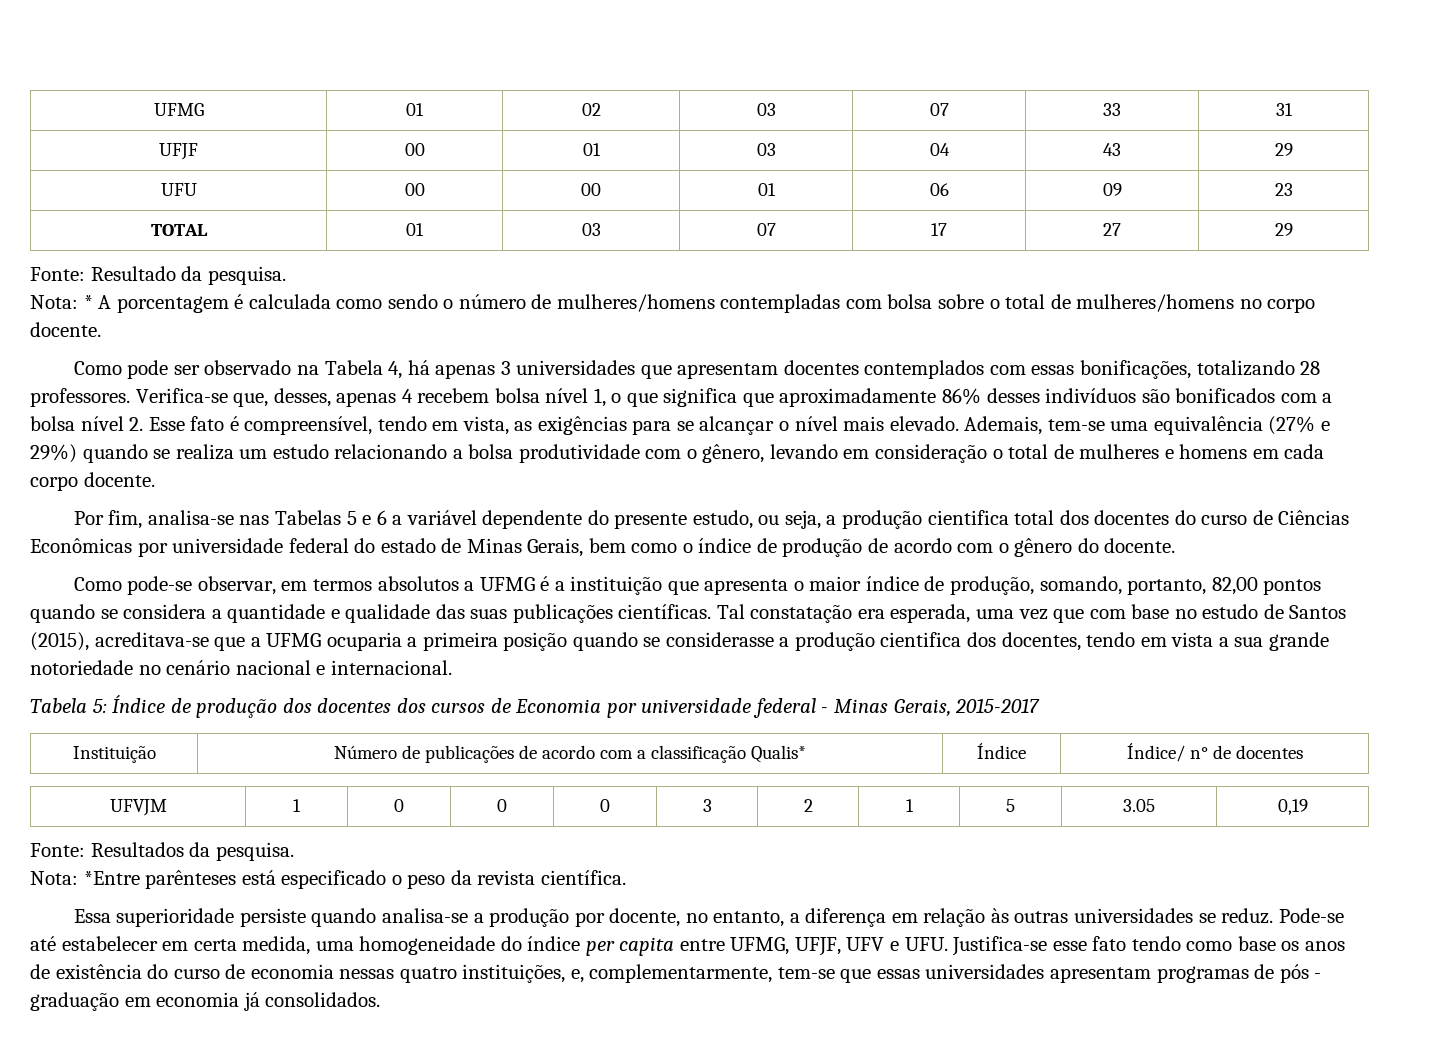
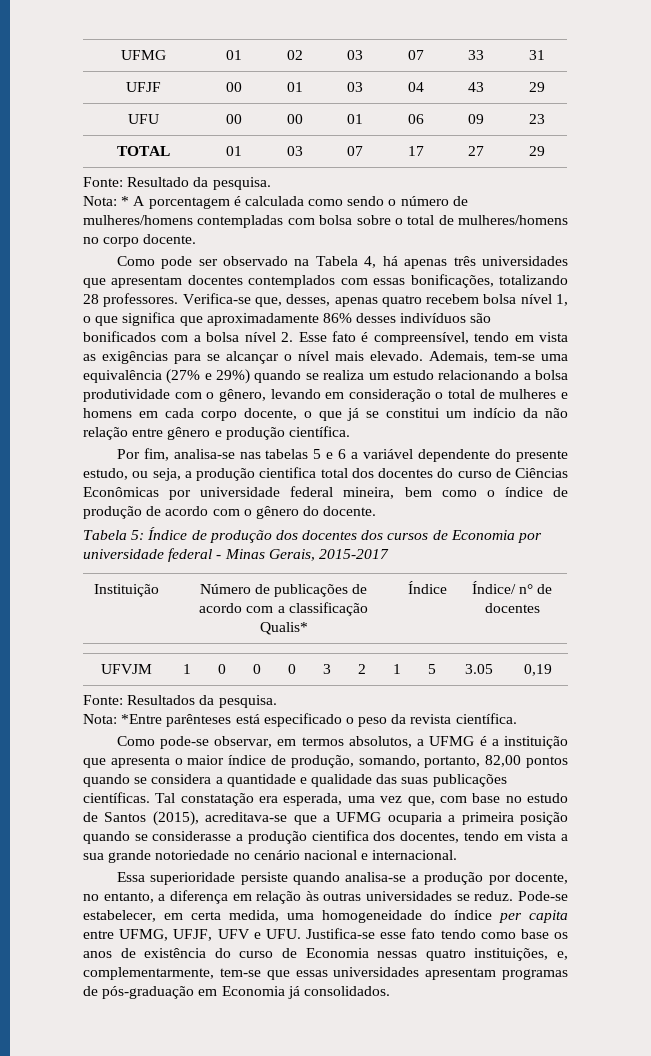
- Como pode ser observado na Tabela 4, há apenas 3 universidades que apresentam docentes contemplados com essas bonificações, totalizando 28 professores.
+ Como pode ser observado na Tabela 4, há apenas três universidades que apresentam docentes contemplados com essas bonificações, totalizando 28 professores.
- Verifica-se que, desses, apenas 4 recebem bolsa nível 1, o que significa que aproximadamente 86% desses indivíduos são bonificados com a bolsa nível 2. Esse fato é compreensível, tendo em vista, as exigências para se alcançar o nível mais elevado.
+ Verifica-se que, desses, apenas quatro recebem bolsa nível 1, o que significa que aproximadamente 86% desses indivíduos são bonificados com a bolsa nível 2. Esse fato é compreensível, tendo em vista as exigências para se alcançar o nível mais elevado.
- Ademais, tem-se uma equivalência (27% e 29%) quando se realiza um estudo relacionando a bolsa produtividade com o gênero, levando em consideração o total de mulheres e homens em cada corpo docente.
+ Ademais, tem-se uma equivalência (27% e 29%) quando se realiza um estudo relacionando a bolsa produtividade com o gênero, levando em consideração o total de mulheres e homens em cada corpo docente, o que já se constitui um indício da não relação entre gênero e produção científica.
- Por fim, analisa-se nas Tabelas 5 e 6 a variável dependente do presente estudo, ou seja, a produção cientifica total dos docentes do curso de Ciências Econômicas por universidade federal do estado de Minas Gerais, bem como o índice de produção de acordo com o gênero do docente.
+ Por fim, analisa-se nas tabelas 5 e 6 a variável dependente do presente estudo, ou seja, a produção cientifica total dos docentes do curso de Ciências Econômicas por universidade federal mineira, bem como o índice de produção de acordo com o gênero do docente.
- Como pode-se observar, em termos absolutos a UFMG é a instituição que apresenta o maior índice de produção, somando, portanto, 82,00 pontos quando se considera a quantidade e qualidade das suas publicações científicas. Tal constatação era esperada, uma vez que com base no estudo de Santos (2015), acreditava-se que a UFMG ocuparia a primeira posição quando se considerasse a produção cientifica dos docentes, tendo em vista a sua grande notoriedade no cenário nacional e internacional.
+ Como pode-se observar, em termos absolutos, a UFMG é a instituição que apresenta o maior índice de produção, somando, portanto, 82,00 pontos quando se considera a quantidade e qualidade das suas publicações científicas. Tal constatação era esperada, uma vez que, com base no estudo de Santos (2015), acreditava-se que a UFMG ocuparia a primeira posição quando se considerasse a produção cientifica dos docentes, tendo em vista a sua grande notoriedade no cenário nacional e internacional.
- Pode-se até estabelecer em certa medida, uma homogeneidade do índice per capita entre UFMG, UFJF, UFV e UFU. Justifica-se esse fato tendo como base os anos de existência do curso de economia nessas quatro instituições, e, complementarmente, tem-se que essas universidades apresentam programas de pós - graduação em economia já consolidados.
+ Pode-se estabelecer, em certa medida, uma homogeneidade do índice per capita entre UFMG, UFJF, UFV e UFU. Justifica-se esse fato tendo como base os anos de existência do curso de Economia nessas quatro instituições, e, complementarmente, tem-se que essas universidades apresentam programas de pós-graduação em Economia já consolidados.

